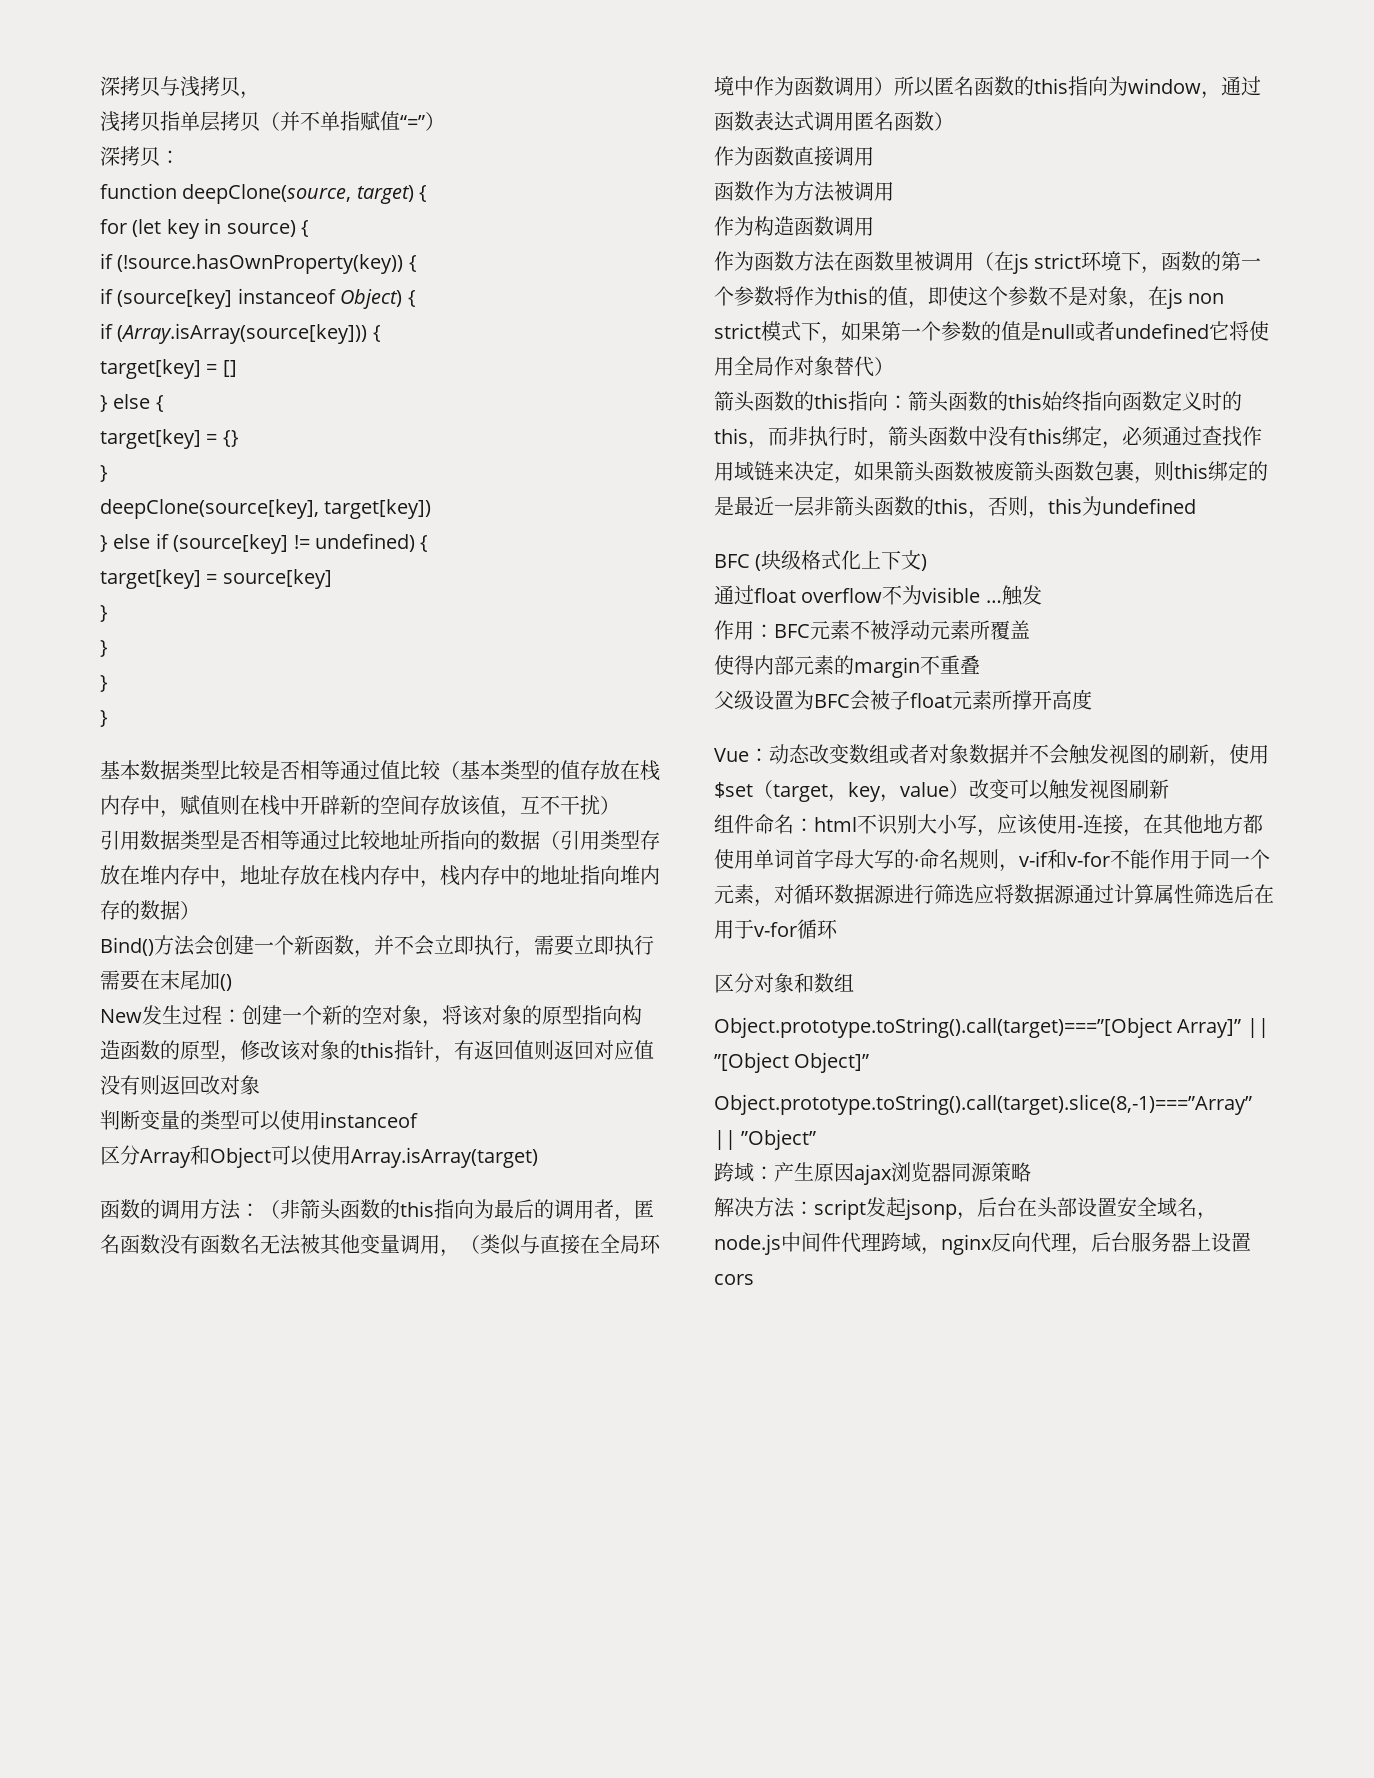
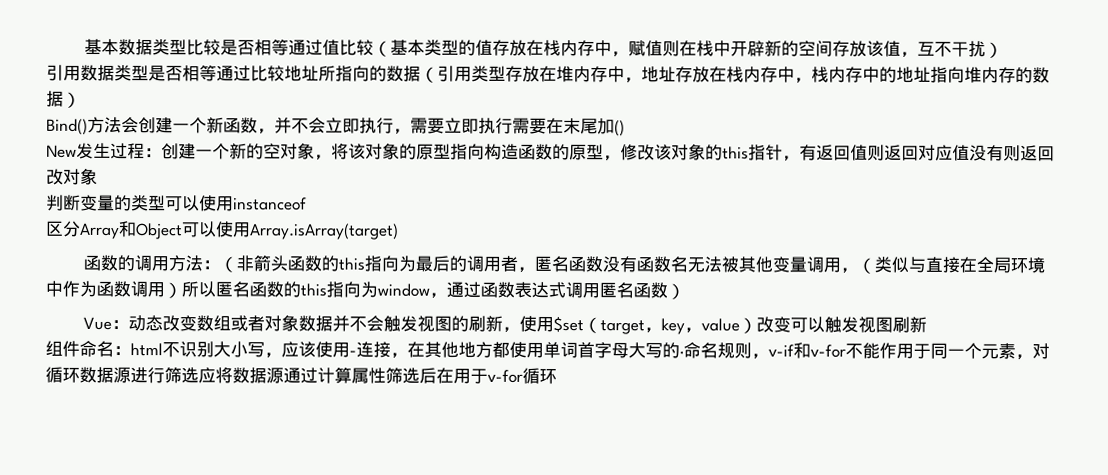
- 深拷贝与浅拷贝，
- 浅拷贝指单层拷贝（并不单指赋值“=”）
- 深拷贝：
- function deepClone(source, target) {
- for (let key in source) {
- if (!source.hasOwnProperty(key)) {
- if (source[key] instanceof Object) {
- if (Array.isArray(source[key])) {
- target[key] = []
- } else {
- target[key] = {}
- }
- deepClone(source[key], target[key])
- } else if (source[key] != undefined) {
- target[key] = source[key]
- }
- }
- }
- }
- 作为函数直接调用
- 函数作为方法被调用
- 作为构造函数调用
- 作为函数方法在函数里被调用（在js strict环境下，函数的第一个参数将作为this的值，即使这个参数不是对象，在js non strict模式下，如果第一个参数的值是null或者undefined它将使用全局作对象替代）
- 箭头函数的this指向：箭头函数的this始终指向函数定义时的this，而非执行时，箭头函数中没有this绑定，必须通过查找作用域链来决定，如果箭头函数被废箭头函数包裹，则this绑定的是最近一层非箭头函数的this，否则，this为undefined
- BFC (块级格式化上下文)
- 通过float overflow不为visible …触发
- 作用：BFC元素不被浮动元素所覆盖
- 使得内部元素的margin不重叠
- 父级设置为BFC会被子float元素所撑开高度
- 区分对象和数组
- Object.prototype.toString().call(target)===”[Object Array]” || ”[Object Object]”
- Object.prototype.toString().call(target).slice(8,-1)===”Array” || ”Object”
- 跨域：产生原因ajax浏览器同源策略
- 解决方法：script发起jsonp，后台在头部设置安全域名，node.js中间件代理跨域，nginx反向代理，后台服务器上设置cors

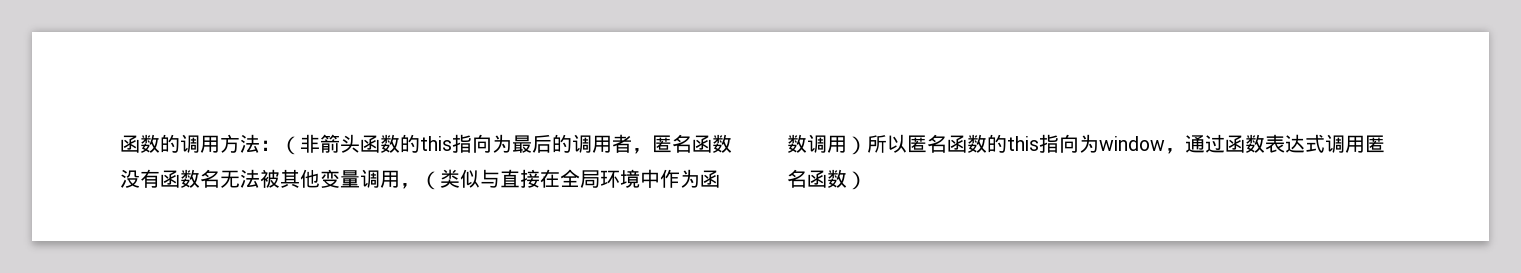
- 基本数据类型比较是否相等通过值比较（基本类型的值存放在栈内存中，赋值则在栈中开辟新的空间存放该值，互不干扰）
- 引用数据类型是否相等通过比较地址所指向的数据（引用类型存放在堆内存中，地址存放在栈内存中，栈内存中的地址指向堆内存的数据）
- Bind()方法会创建一个新函数，并不会立即执行，需要立即执行需要在末尾加()
- New发生过程：创建一个新的空对象，将该对象的原型指向构造函数的原型，修改该对象的this指针，有返回值则返回对应值没有则返回改对象
- 判断变量的类型可以使用instanceof
- 区分Array和Object可以使用Array.isArray(target)
- Vue：动态改变数组或者对象数据并不会触发视图的刷新，使用$set（target，key，value）改变可以触发视图刷新
- 组件命名：html不识别大小写，应该使用-连接，在其他地方都使用单词首字母大写的·命名规则，v-if和v-for不能作用于同一个元素，对循环数据源进行筛选应将数据源通过计算属性筛选后在用于v-for循环

